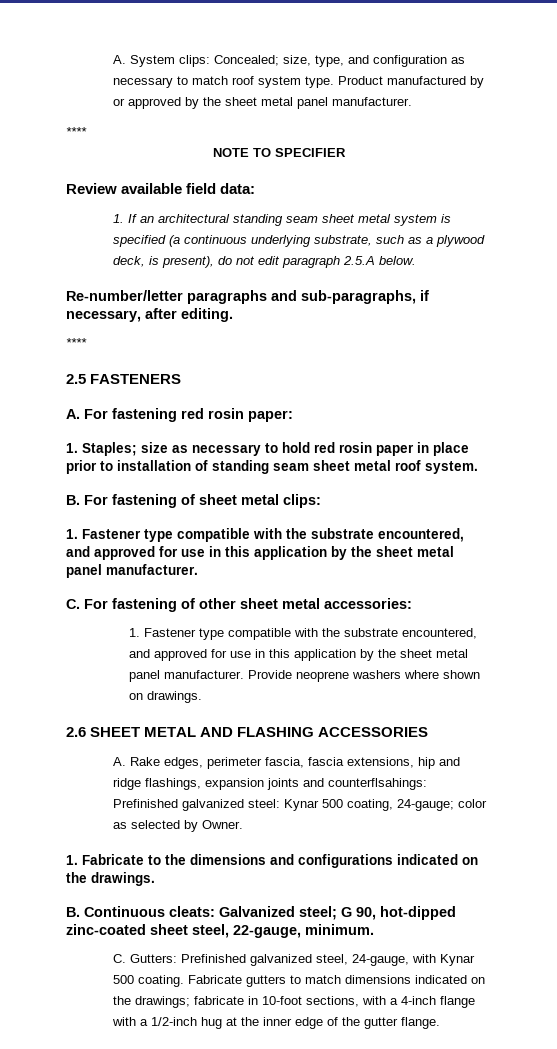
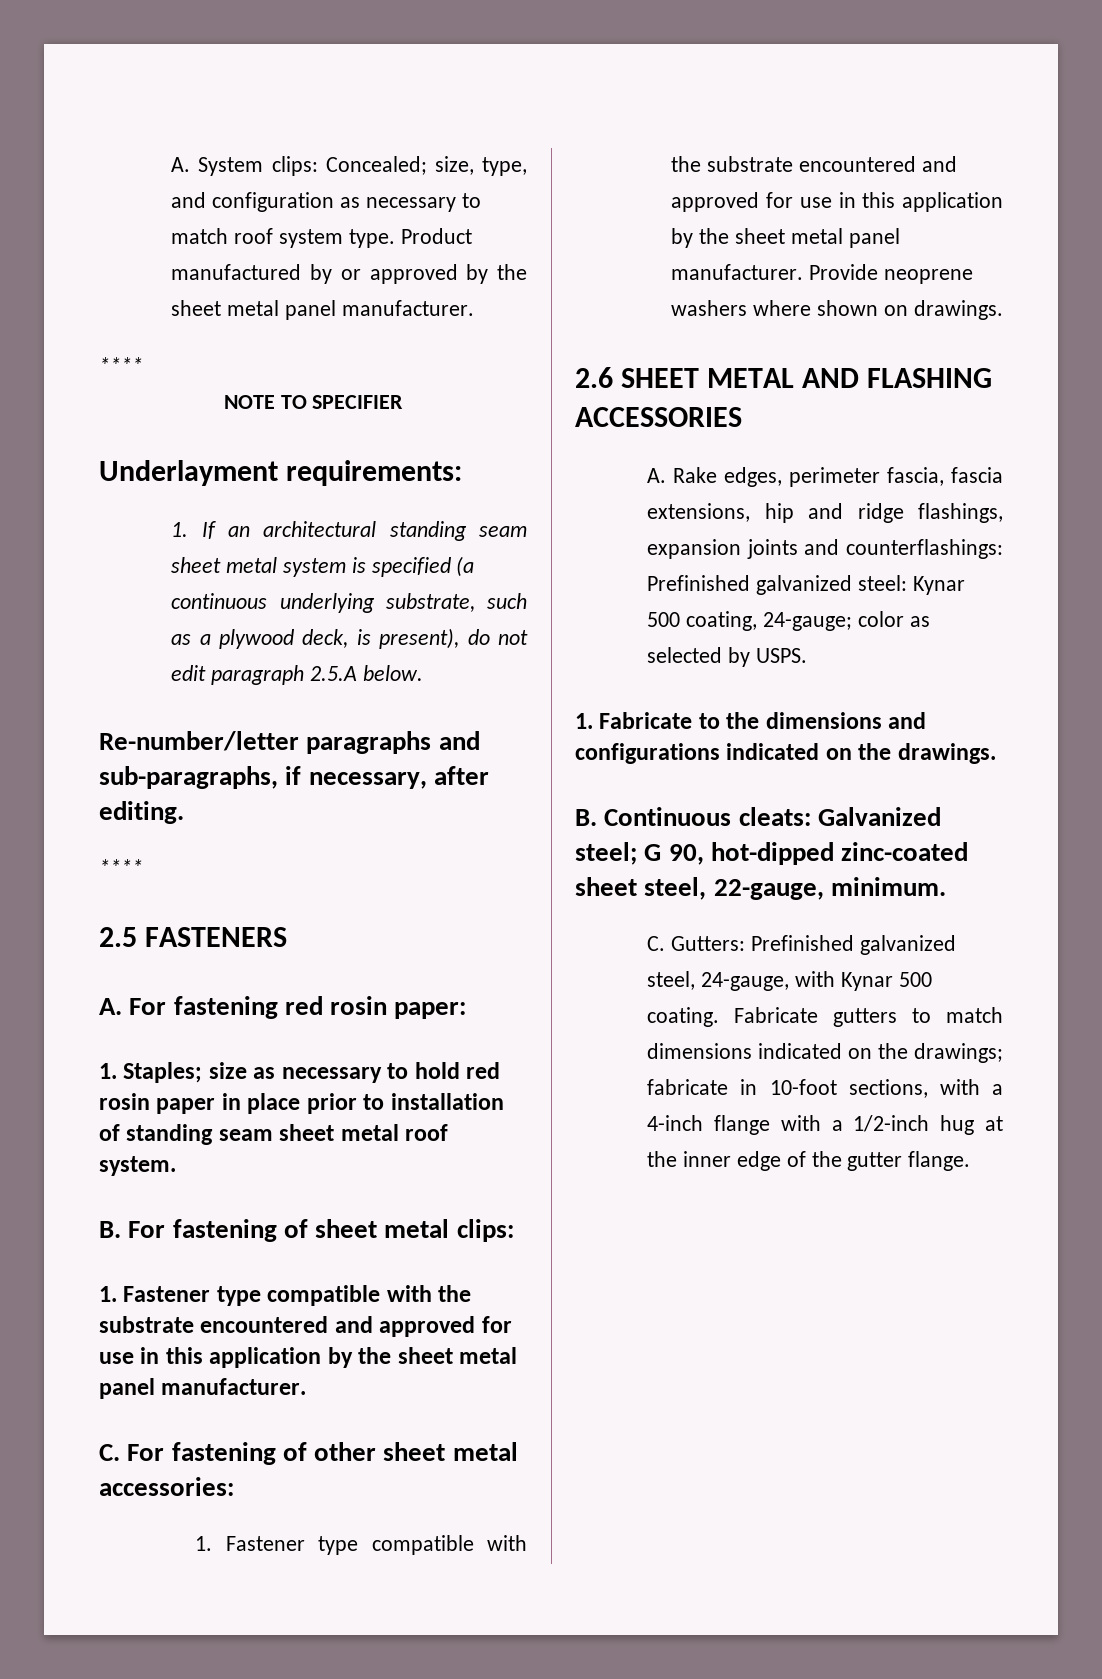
- Review available field data:
+ Underlayment requirements:
  B. For fastening of sheet metal clips:
- 1. Fastener type compatible with the substrate encountered, and approved for use in this application by the sheet metal panel manufacturer.
+ 1. Fastener type compatible with the substrate encountered and approved for use in this application by the sheet metal panel manufacturer.
  C. For fastening of other sheet metal accessories:
- 1. Fastener type compatible with the substrate encountered, and approved for use in this application by the sheet metal panel manufacturer.
+ 1. Fastener type compatible with the substrate encountered and approved for use in this application by the sheet metal panel manufacturer.
- A. Rake edges, perimeter fascia, fascia extensions, hip and ridge flashings, expansion joints and counterflsahings: Prefinished galvanized steel: Kynar 500 coating, 24-gauge; color as selected by Owner.
+ A. Rake edges, perimeter fascia, fascia extensions, hip and ridge flashings, expansion joints and counterflashings: Prefinished galvanized steel: Kynar 500 coating, 24-gauge; color as selected by USPS.

